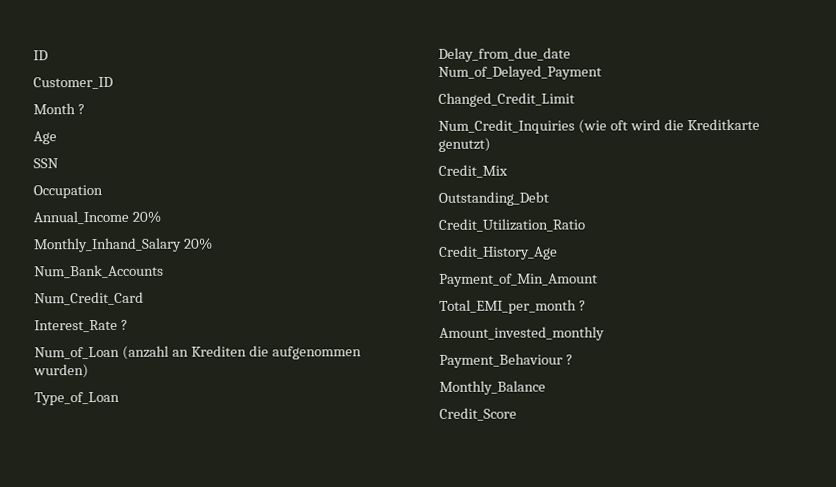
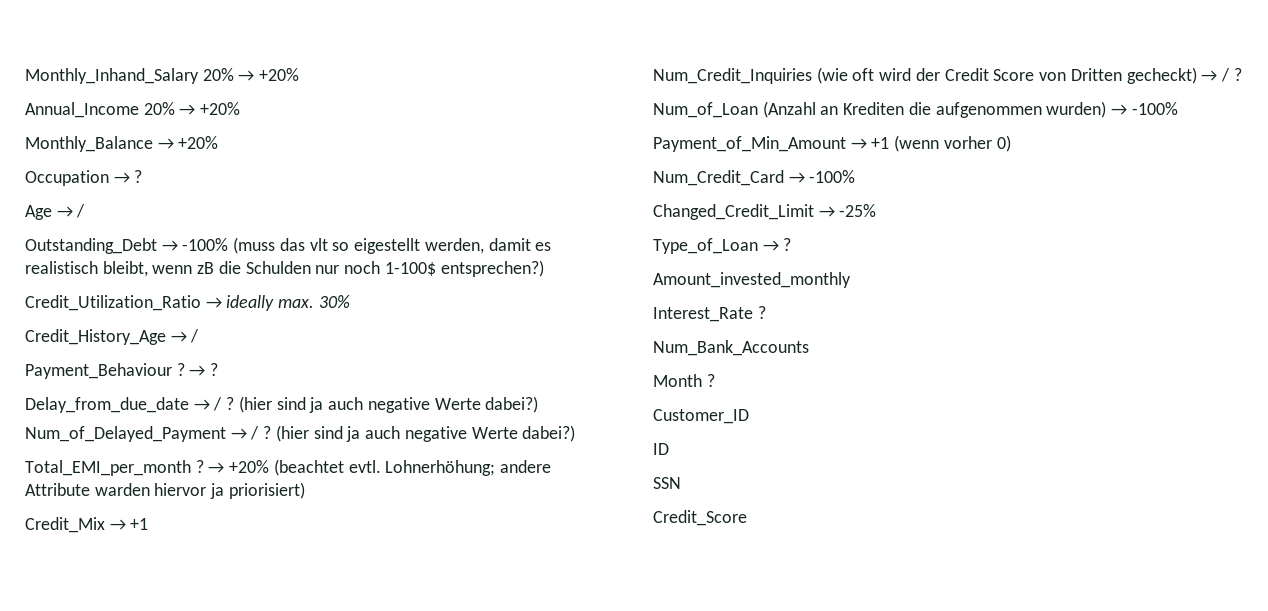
- ID
- Customer_ID
- Month ?
- Age
- SSN
- Occupation
- Annual_Income 20%
- Monthly_Inhand_Salary 20%
- Num_Bank_Accounts
- Num_Credit_Card
- Interest_Rate ?
+ Monthly_Inhand_Salary 20% → +20%
+ Annual_Income 20% → +20%
+ Monthly_Balance → +20%
+ Occupation → ?
+ Age → /
+ Outstanding_Debt → -100% (muss das vlt so eigestellt werden, damit es realistisch bleibt, wenn zB die Schulden nur noch 1-100$ entsprechen?)
+ Credit_Utilization_Ratio → ideally max. 30%
+ Credit_History_Age → /
+ Payment_Behaviour ? → ?
+ Delay_from_due_date → / ? (hier sind ja auch negative Werte dabei?)
+ Num_of_Delayed_Payment → / ? (hier sind ja auch negative Werte dabei?)
+ Total_EMI_per_month ? → +20% (beachtet evtl. Lohnerhöhung; andere Attribute warden hiervor ja priorisiert)
+ Credit_Mix → +1
+ Num_Credit_Inquiries (wie oft wird der Credit Score von Dritten gecheckt) → / ?
- Num_of_Loan (anzahl an Krediten die aufgenommen wurden)
- Type_of_Loan
- Delay_from_due_date
- Num_of_Delayed_Payment
- Changed_Credit_Limit
- Num_Credit_Inquiries (wie oft wird die Kreditkarte genutzt)
- Credit_Mix
- Outstanding_Debt
- Credit_Utilization_Ratio
- Credit_History_Age
- Payment_of_Min_Amount
- Total_EMI_per_month ?
+ Num_of_Loan (Anzahl an Krediten die aufgenommen wurden) → -100%
+ Payment_of_Min_Amount → +1 (wenn vorher 0)
+ Num_Credit_Card → -100%
+ Changed_Credit_Limit → -25%
+ Type_of_Loan → ?
- Payment_Behaviour ?
- Monthly_Balance
+ Interest_Rate ?
+ Num_Bank_Accounts
+ Month ?
+ Customer_ID
+ ID
+ SSN

